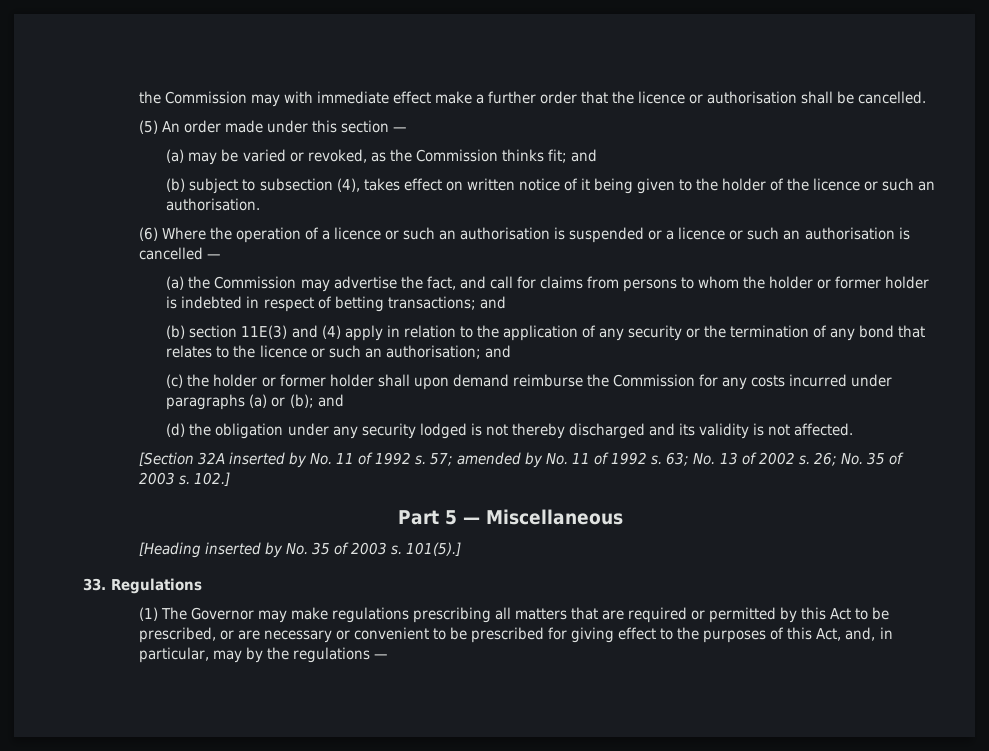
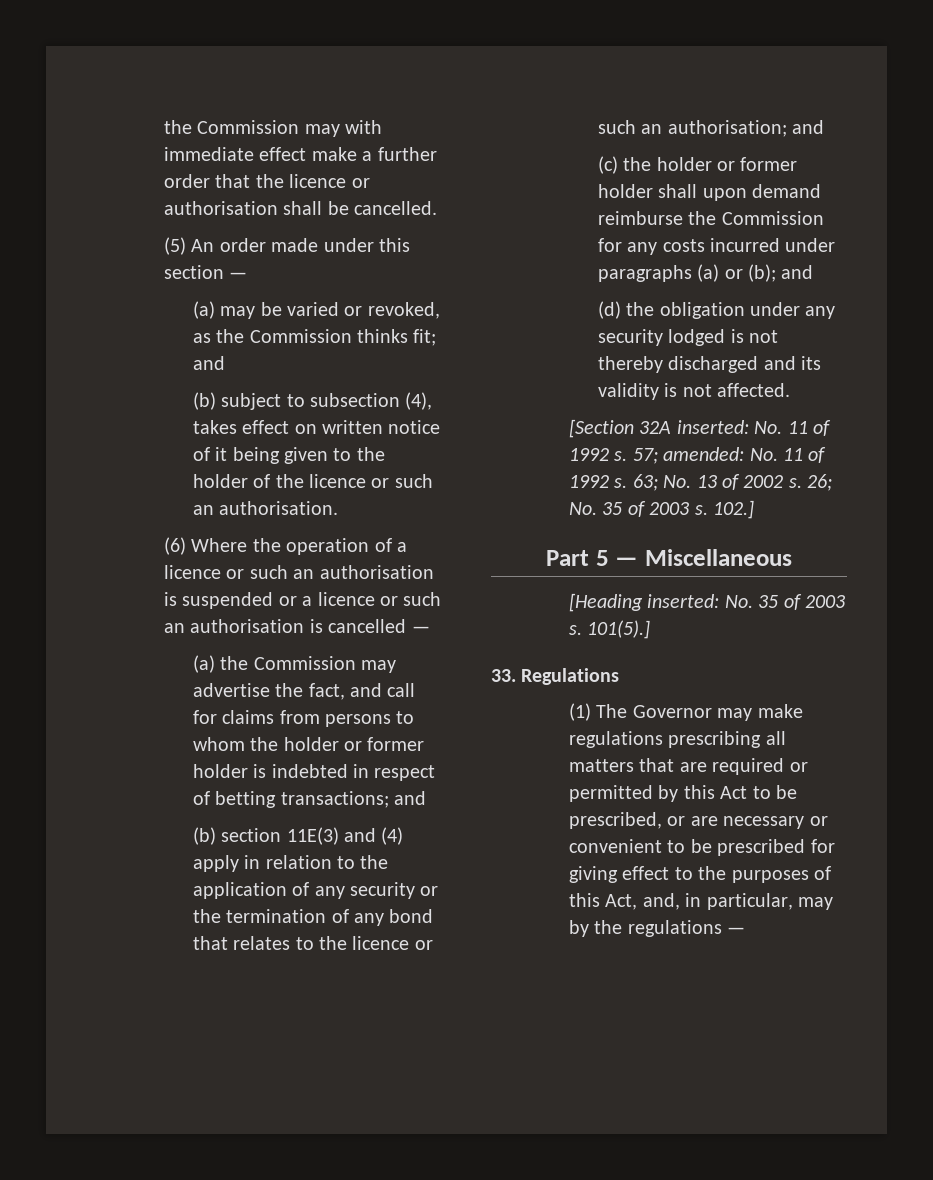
- [Section 32A inserted by No. 11 of 1992 s.
+ [Section 32A inserted: No. 11 of 1992 s.
- 57; amended by No. 11 of 1992 s.
+ 57; amended: No. 11 of 1992 s.
- [Heading inserted by No. 35 of 2003 s.
+ [Heading inserted: No. 35 of 2003 s.

